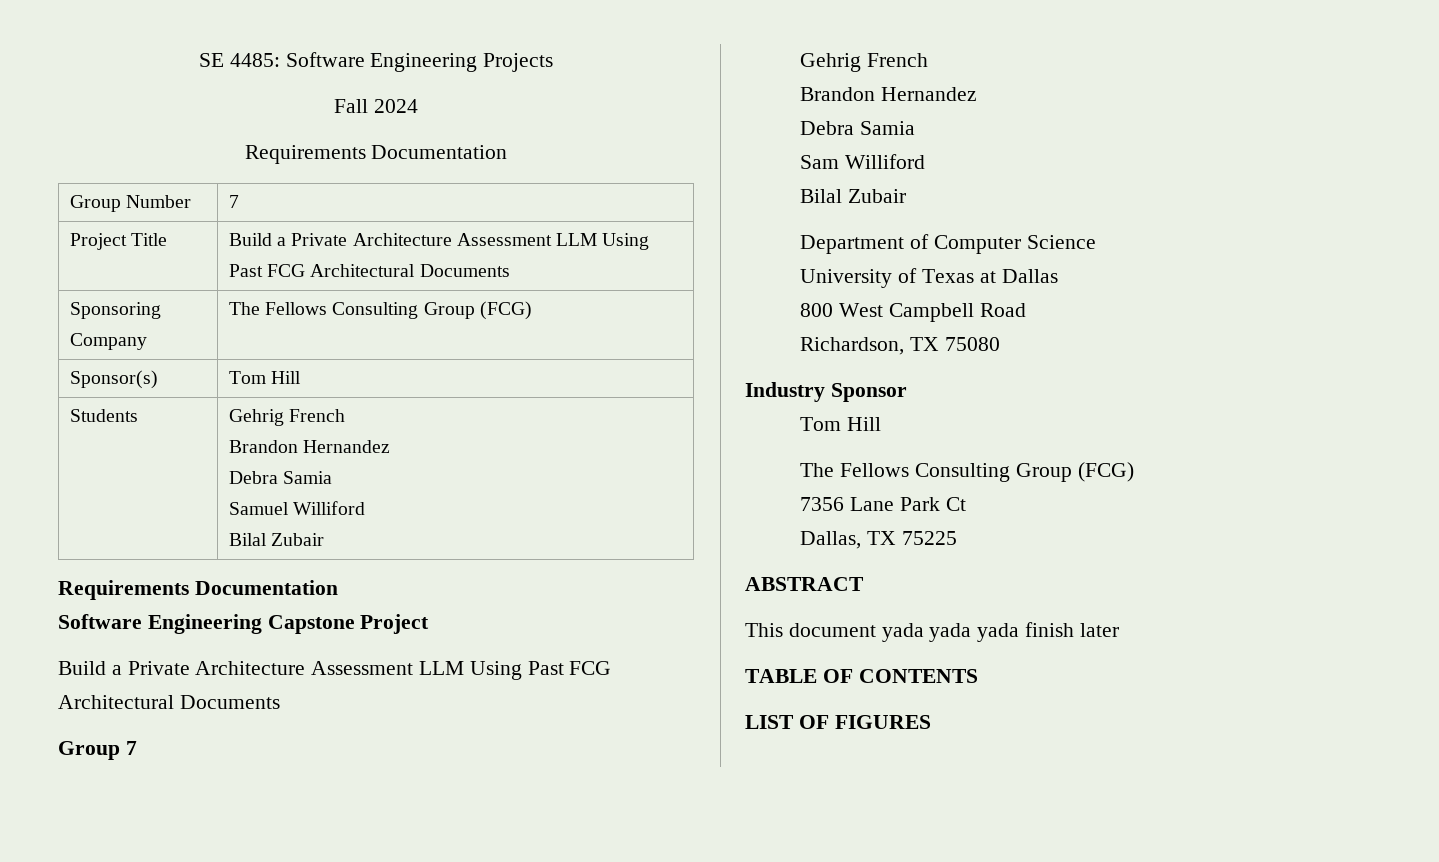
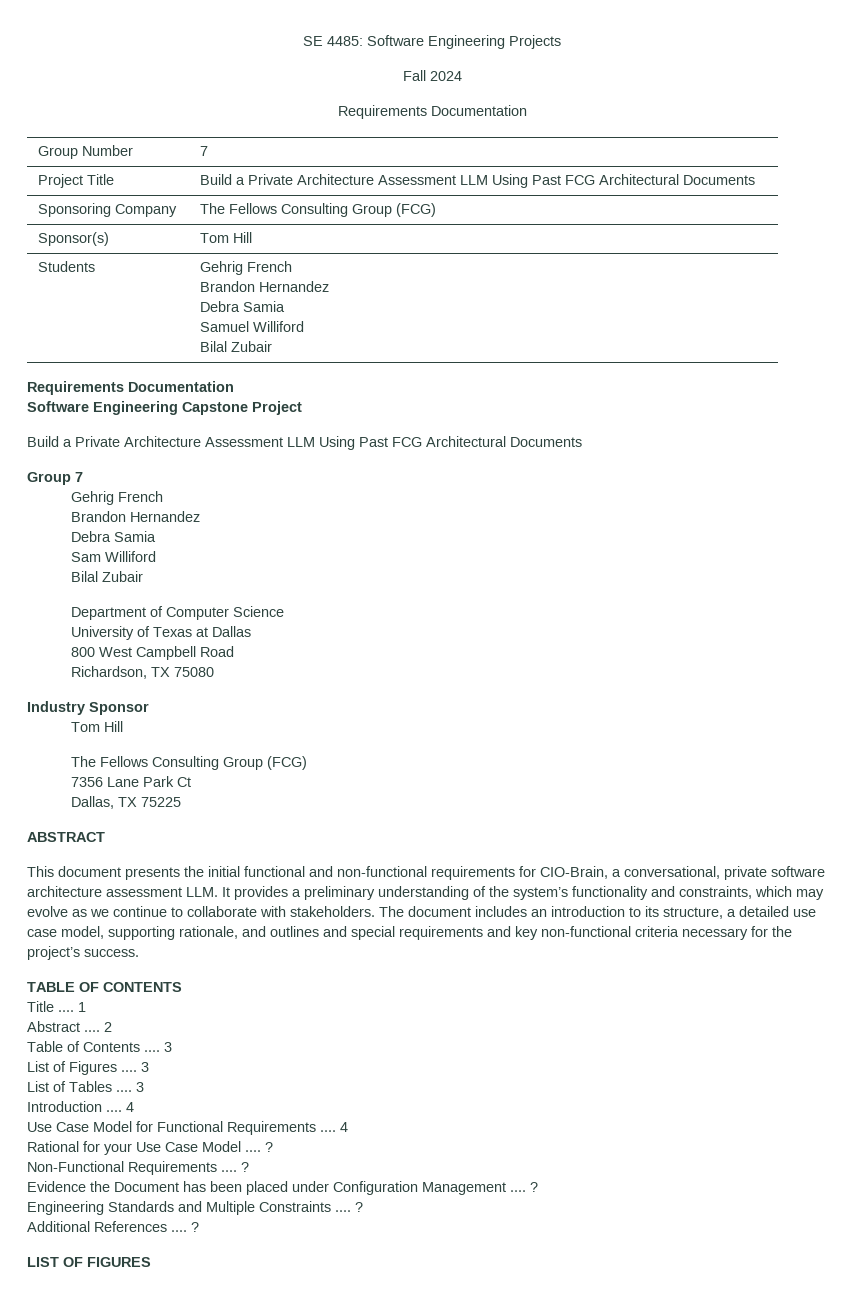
- This document yada yada yada finish later
+ This document presents the initial functional and non-functional requirements for CIO-Brain, a conversational, private software architecture assessment LLM. It provides a preliminary understanding of the system’s functionality and constraints, which may evolve as we continue to collaborate with stakeholders. The document includes an introduction to its structure, a detailed use case model, supporting rationale, and outlines and special requirements and key non-functional criteria necessary for the project’s success.
  TABLE OF CONTENTS
+ Title .... 1
+ Abstract .... 2
+ Table of Contents .... 3
+ List of Figures .... 3
+ List of Tables .... 3
+ Introduction .... 4
+ Use Case Model for Functional Requirements .... 4
+ Rational for your Use Case Model .... ?
+ Non-Functional Requirements .... ?
+ Evidence the Document has been placed under Configuration Management .... ?
+ Engineering Standards and Multiple Constraints .... ?
+ Additional References .... ?

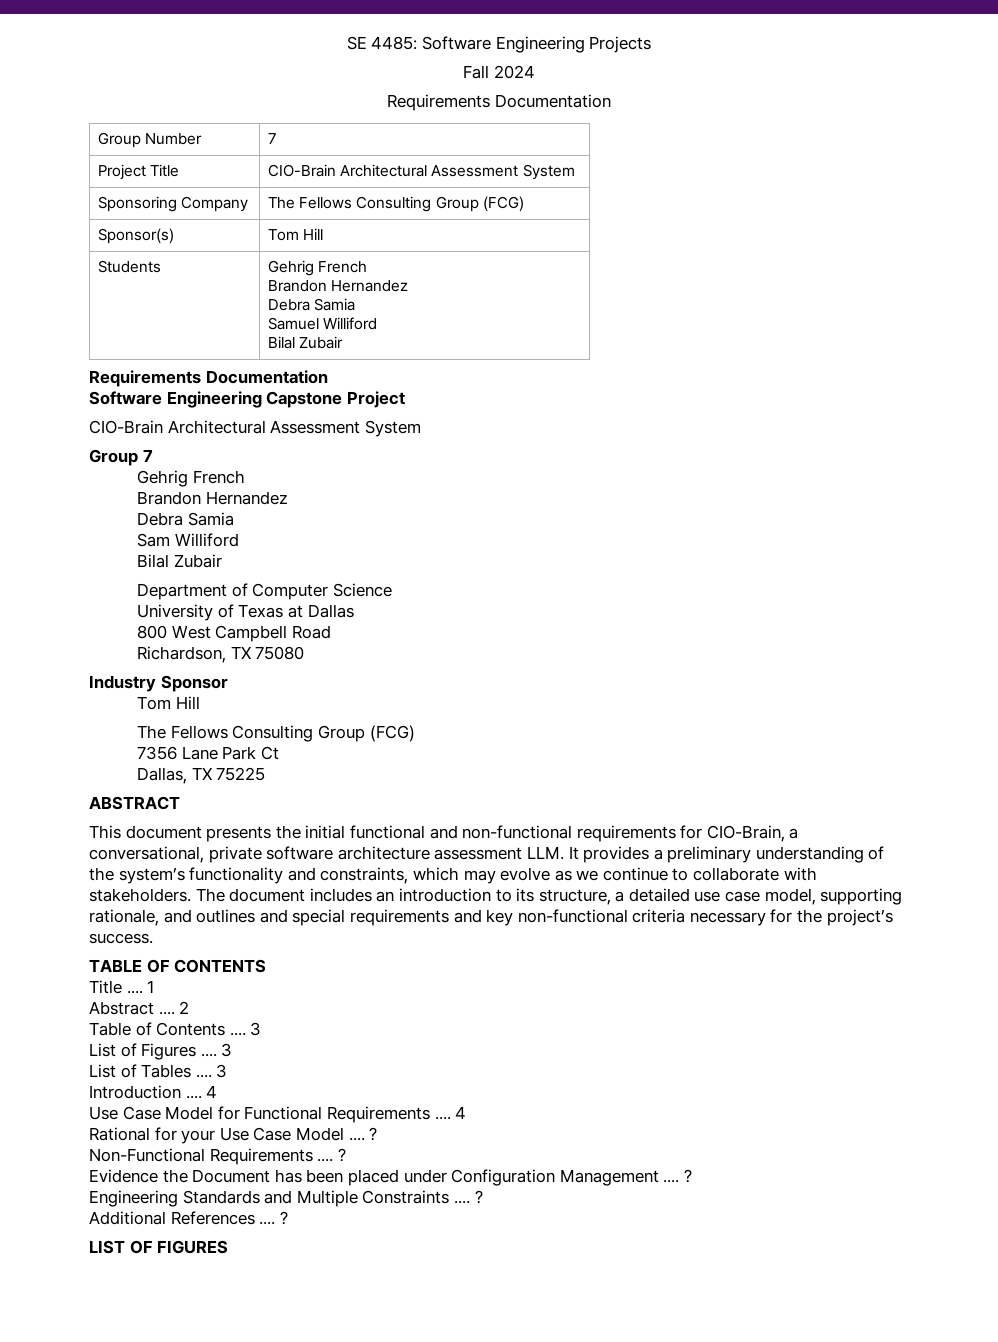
- Project Title | Build a Private Architecture Assessment LLM Using Past FCG Architectural Documents
+ Project Title | CIO-Brain Architectural Assessment System
  Software Engineering Capstone Project
- Build a Private Architecture Assessment LLM Using Past FCG Architectural Documents
+ CIO-Brain Architectural Assessment System

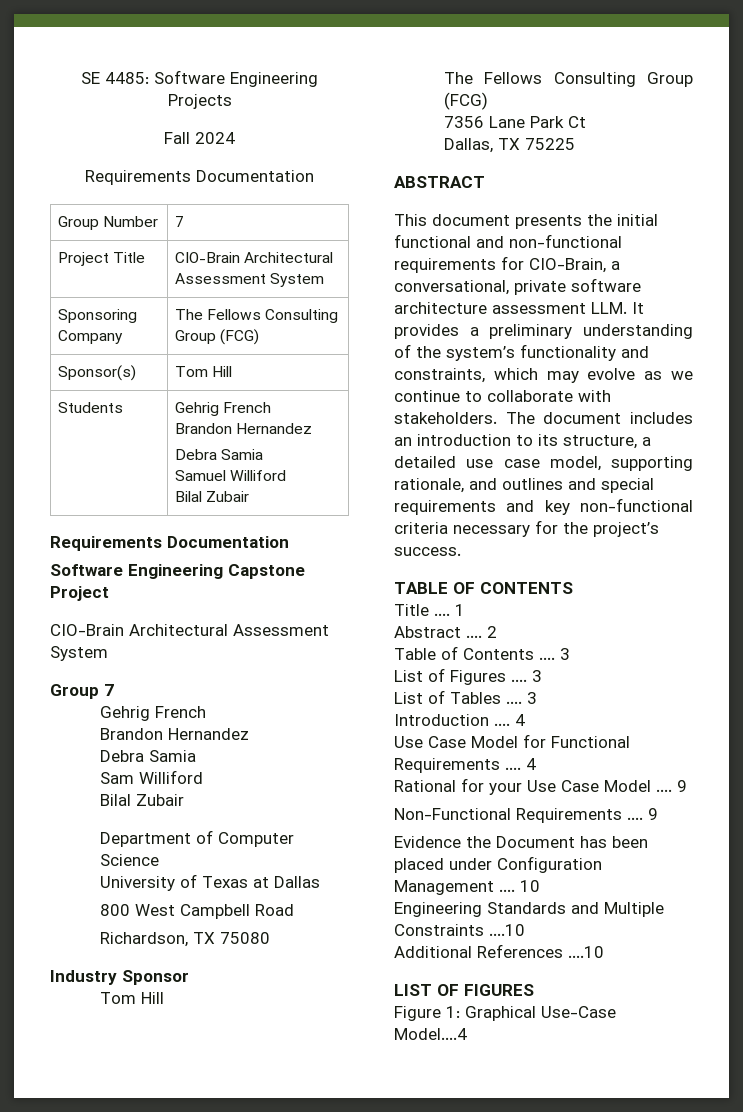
- Rational for your Use Case Model .... ?
+ Rational for your Use Case Model .... 9
- Non-Functional Requirements .... ?
+ Non-Functional Requirements .... 9
- Evidence the Document has been placed under Configuration Management .... ?
+ Evidence the Document has been placed under Configuration Management .... 10
- Engineering Standards and Multiple Constraints .... ?
+ Engineering Standards and Multiple Constraints ....10
- Additional References .... ?
+ Additional References ....10
+ Figure 1: Graphical Use-Case Model....4

